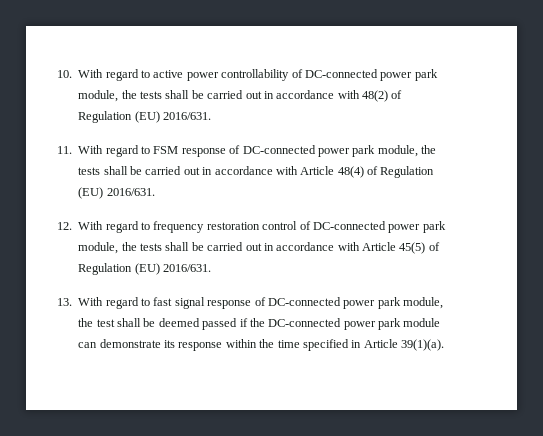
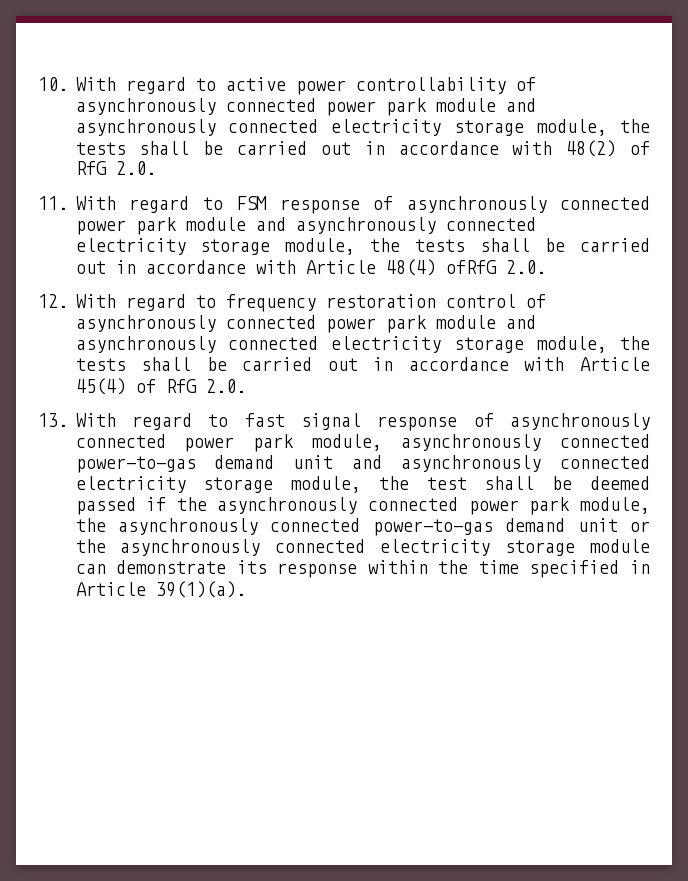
- 10. With regard to active power controllability of DC-connected power park module, the tests shall be carried out in accordance with 48(2) of Regulation (EU) 2016/631.
+ 10. With regard to active power controllability of asynchronously connected power park module and asynchronously connected electricity storage module, the tests shall be carried out in accordance with 48(2) of RfG 2.0.
- 11. With regard to FSM response of DC-connected power park module, the tests shall be carried out in accordance with Article 48(4) of Regulation (EU) 2016/631.
+ 11. With regard to FSM response of asynchronously connected power park module and asynchronously connected electricity storage module, the tests shall be carried out in accordance with Article 48(4) ofRfG 2.0.
- 12. With regard to frequency restoration control of DC-connected power park module, the tests shall be carried out in accordance with Article 45(5) of Regulation (EU) 2016/631.
+ 12. With regard to frequency restoration control of asynchronously connected power park module and asynchronously connected electricity storage module, the tests shall be carried out in accordance with Article 45(4) of RfG 2.0.
- 13. With regard to fast signal response of DC-connected power park module, the test shall be deemed passed if the DC-connected power park module can demonstrate its response within the time specified in Article 39(1)(a).
+ 13. With regard to fast signal response of asynchronously connected power park module, asynchronously connected power-to-gas demand unit and asynchronously connected electricity storage module, the test shall be deemed passed if the asynchronously connected power park module, the asynchronously connected power-to-gas demand unit or the asynchronously connected electricity storage module can demonstrate its response within the time specified in Article 39(1)(a).

